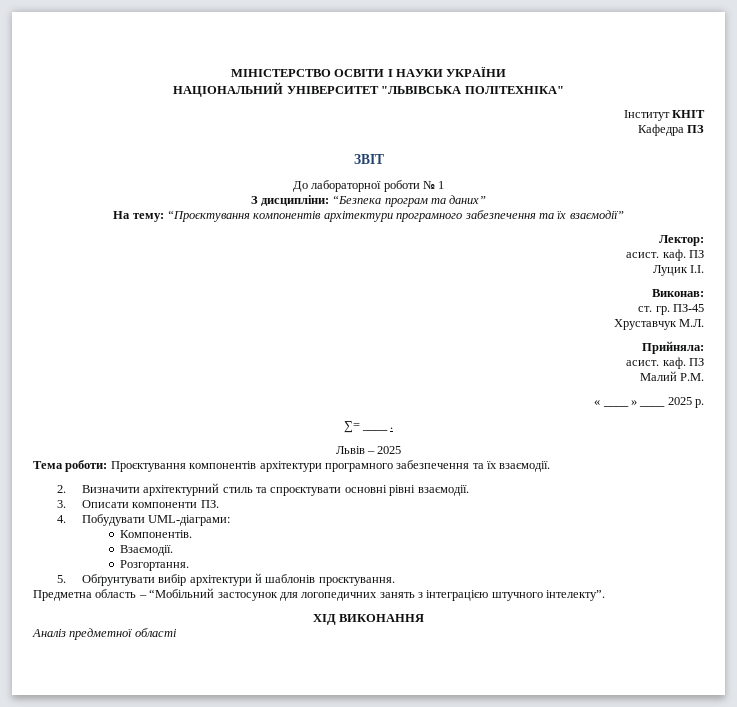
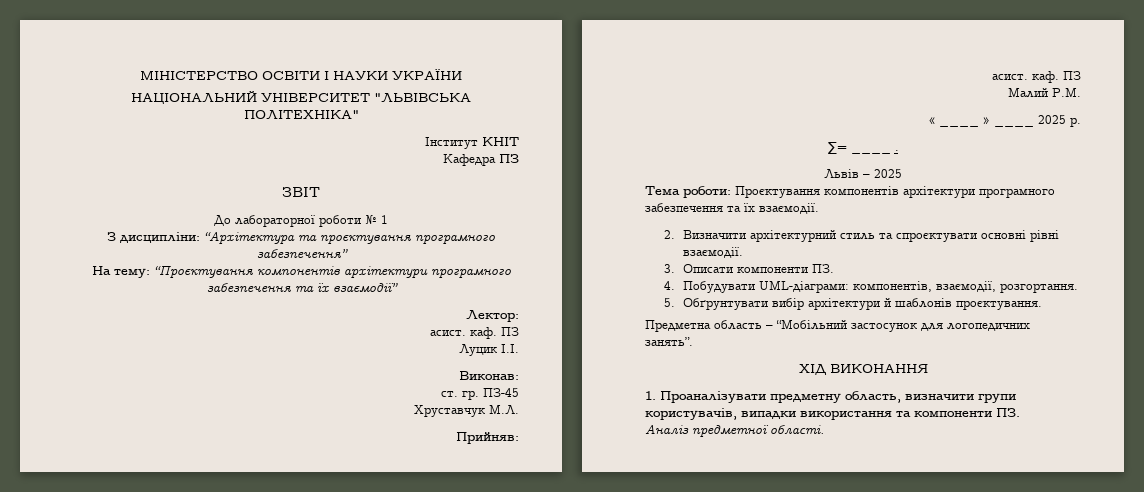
- З дисципліни: “Безпека програм та даних”
+ З дисципліни: “Архітектура та проєктування програмного забезпечення”
- Прийняла:
+ Прийняв:
- 4. Побудувати UML-діаграми:
- Компонентів.
- Взаємодії.
- Розгортання.
+ 4. Побудувати UML-діаграми: компонентів, взаємодії, розгортання.
- Предметна область – “Мобільний застосунок для логопедичних занять з інтеграцією штучного інтелекту”.
+ Предметна область – “Мобільний застосунок для логопедичних занять”.
  ХІД ВИКОНАННЯ
+ 1. Проаналізувати предметну область, визначити групи користувачів, випадки використання та компоненти ПЗ.
- Аналіз предметної області
+ Аналіз предметної області.

